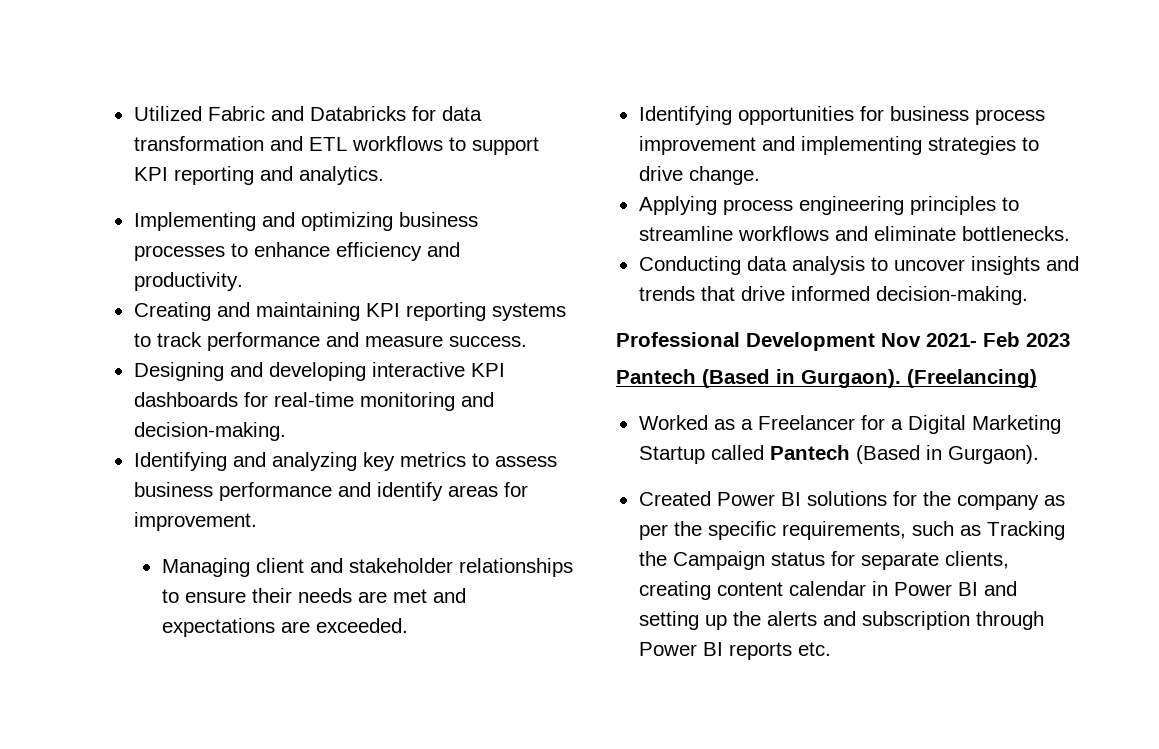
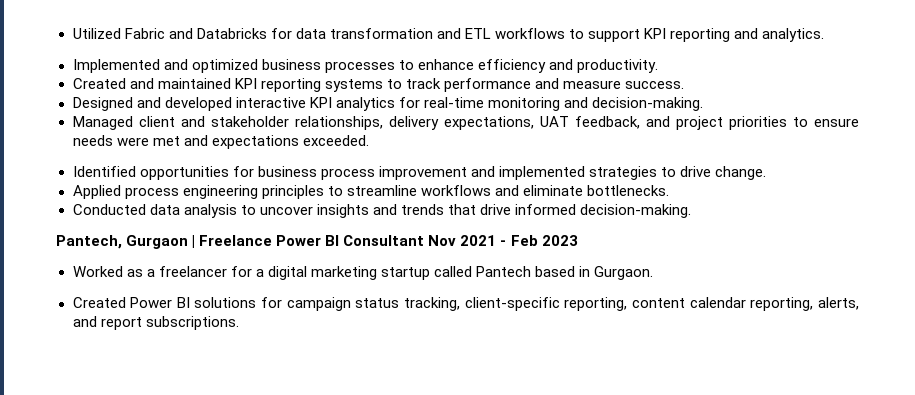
- Implementing and optimizing business processes to enhance efficiency and productivity.
+ Implemented and optimized business processes to enhance efficiency and productivity.
- Creating and maintaining KPI reporting systems to track performance and measure success.
+ Created and maintained KPI reporting systems to track performance and measure success.
- Designing and developing interactive KPI dashboards for real-time monitoring and decision-making.
+ Designed and developed interactive KPI analytics for real-time monitoring and decision-making.
- Identifying and analyzing key metrics to assess business performance and identify areas for improvement.
- Managing client and stakeholder relationships to ensure their needs are met and expectations are exceeded.
+ Managed client and stakeholder relationships, delivery expectations, UAT feedback, and project priorities to ensure needs were met and expectations exceeded.
- Identifying opportunities for business process improvement and implementing strategies to drive change.
+ Identified opportunities for business process improvement and implemented strategies to drive change.
- Applying process engineering principles to streamline workflows and eliminate bottlenecks.
+ Applied process engineering principles to streamline workflows and eliminate bottlenecks.
- Conducting data analysis to uncover insights and trends that drive informed decision-making.
+ Conducted data analysis to uncover insights and trends that drive informed decision-making.
- Professional Development Nov 2021- Feb 2023
- Pantech (Based in Gurgaon). (Freelancing)
+ Pantech, Gurgaon | Freelance Power BI Consultant Nov 2021 - Feb 2023
- Worked as a Freelancer for a Digital Marketing Startup called Pantech (Based in Gurgaon).
+ Worked as a freelancer for a digital marketing startup called Pantech based in Gurgaon.
- Created Power BI solutions for the company as per the specific requirements, such as Tracking the Campaign status for separate clients, creating content calendar in Power BI and setting up the alerts and subscription through Power BI reports etc.
+ Created Power BI solutions for campaign status tracking, client-specific reporting, content calendar reporting, alerts, and report subscriptions.

